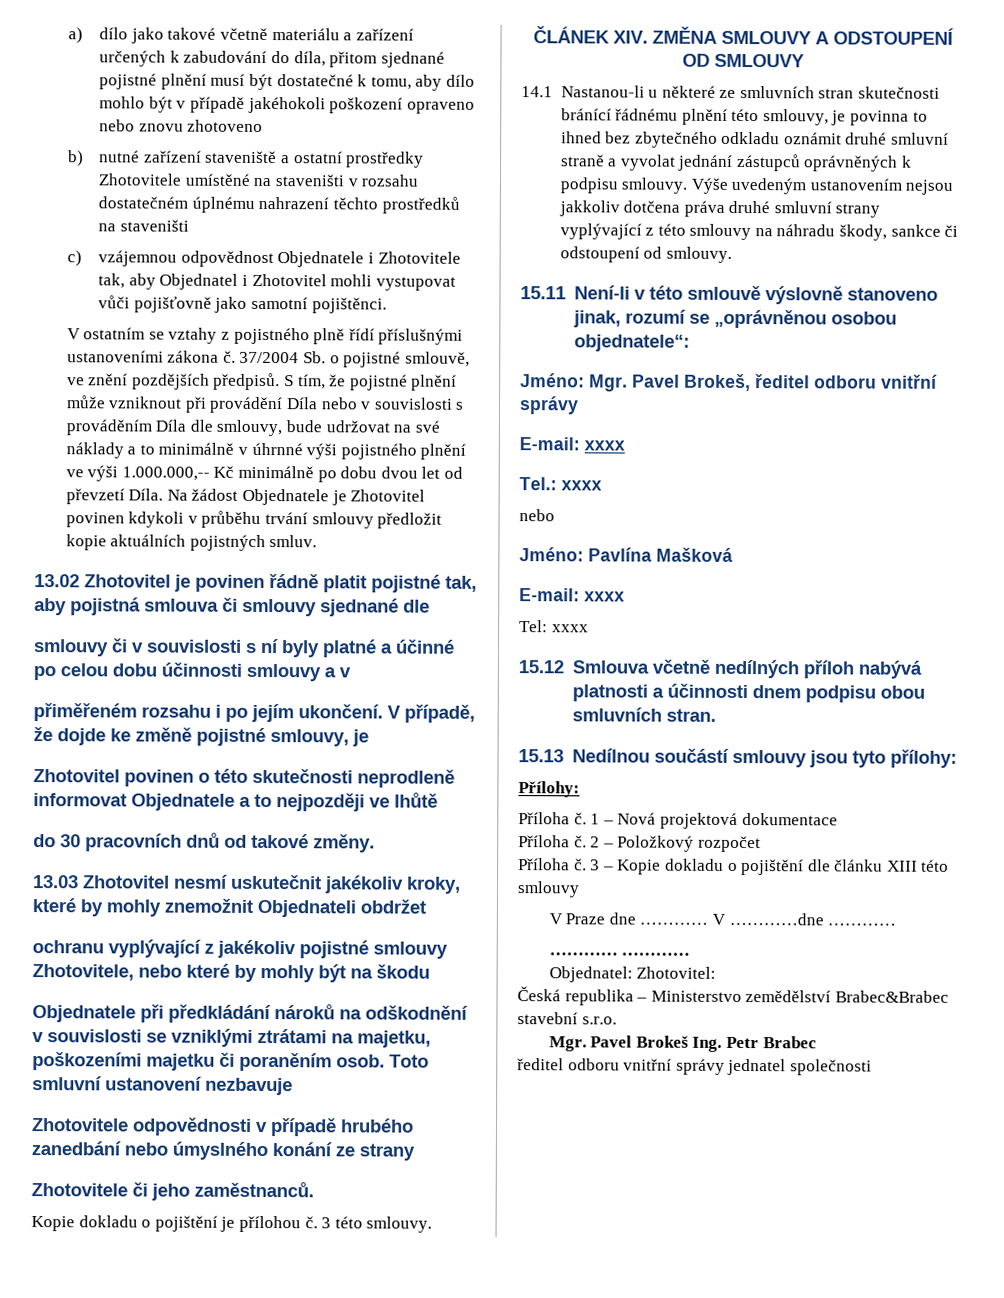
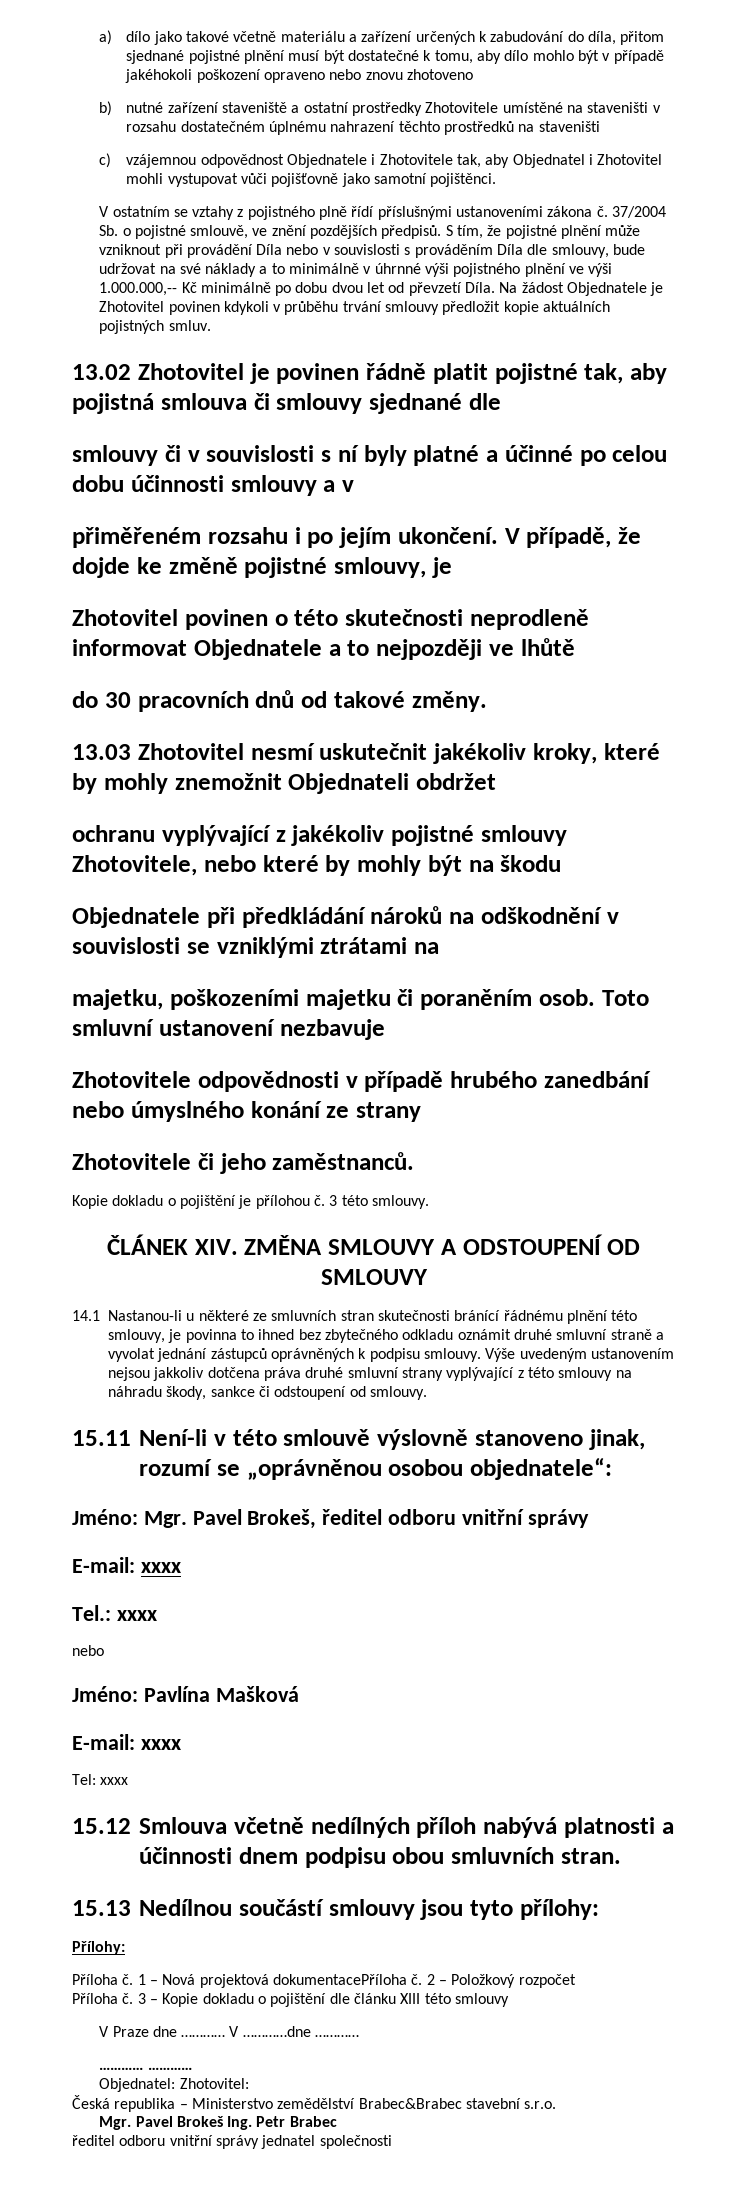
- Objednatele při předkládání nároků na odškodnění v souvislosti se vzniklými ztrátami na majetku, poškozeními majetku či poraněním osob.
+ Objednatele při předkládání nároků na odškodnění v souvislosti se vzniklými ztrátami na
+ majetku, poškozeními majetku či poraněním osob.
- 1 – Nová projektová dokumentace
- Příloha č.
+ 1 – Nová projektová dokumentacePříloha č.

